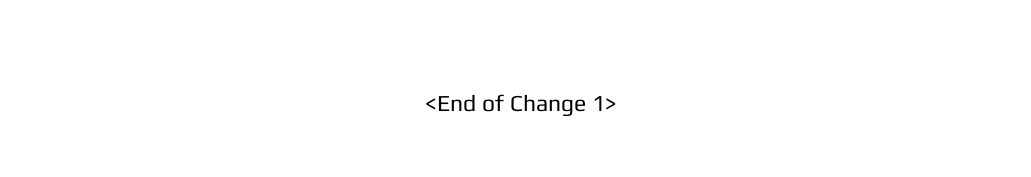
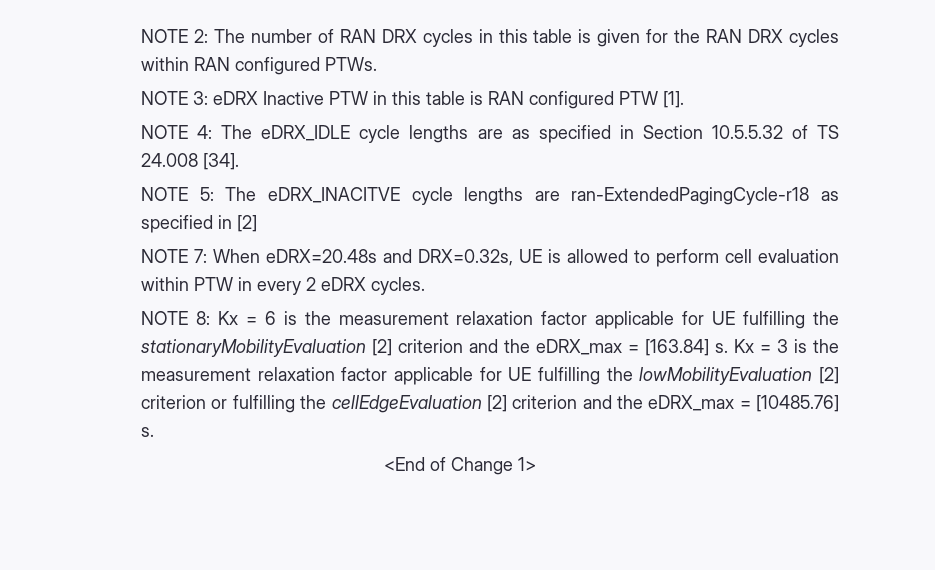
+ NOTE 2: The number of RAN DRX cycles in this table is given for the RAN DRX cycles within RAN configured PTWs.
+ NOTE 3: eDRX Inactive PTW in this table is RAN configured PTW [1].
+ NOTE 4: The eDRX_IDLE cycle lengths are as specified in Section 10.5.5.32 of TS 24.008 [34].
+ NOTE 5: The eDRX_INACITVE cycle lengths are ran-ExtendedPagingCycle-r18 as specified in [2]
+ NOTE 7: When eDRX=20.48s and DRX=0.32s, UE is allowed to perform cell evaluation within PTW in every 2 eDRX cycles.
+ NOTE 8: Kx = 6 is the measurement relaxation factor applicable for UE fulfilling the stationaryMobilityEvaluation [2] criterion and the eDRX_max = [163.84] s. Kx = 3 is the measurement relaxation factor applicable for UE fulfilling the lowMobilityEvaluation [2] criterion or fulfilling the cellEdgeEvaluation [2] criterion and the eDRX_max = [10485.76] s.

